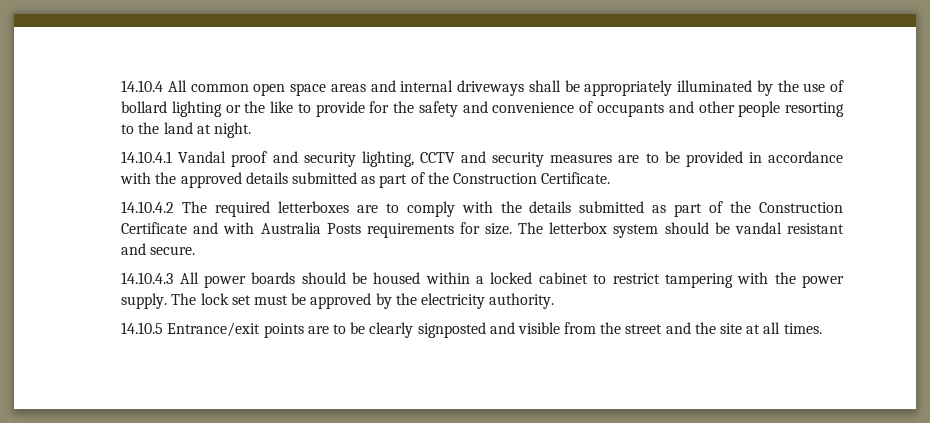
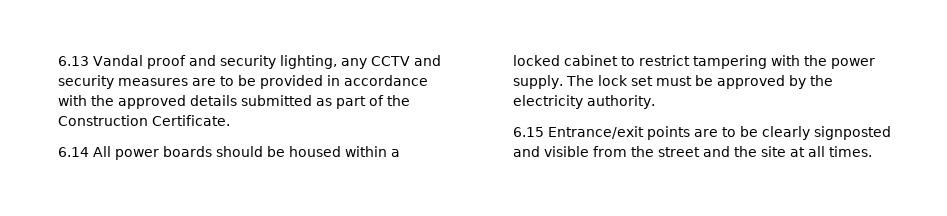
- 14.10.4 All common open space areas and internal driveways shall be appropriately illuminated by the use of bollard lighting or the like to provide for the safety and convenience of occupants and other people resorting to the land at night.
- 14.10.4.1 Vandal proof and security lighting, CCTV and security measures are to be provided in accordance with the approved details submitted as part of the Construction Certificate.
+ 6.13 Vandal proof and security lighting, any CCTV and security measures are to be provided in accordance with the approved details submitted as part of the Construction Certificate.
- 14.10.4.2 The required letterboxes are to comply with the details submitted as part of the Construction Certificate and with Australia Posts requirements for size. The letterbox system should be vandal resistant and secure.
- 14.10.4.3 All power boards should be housed within a locked cabinet to restrict tampering with the power supply.
+ 6.14 All power boards should be housed within a locked cabinet to restrict tampering with the power supply.
- 14.10.5 Entrance/exit points are to be clearly signposted and visible from the street and the site at all times.
+ 6.15 Entrance/exit points are to be clearly signposted and visible from the street and the site at all times.

